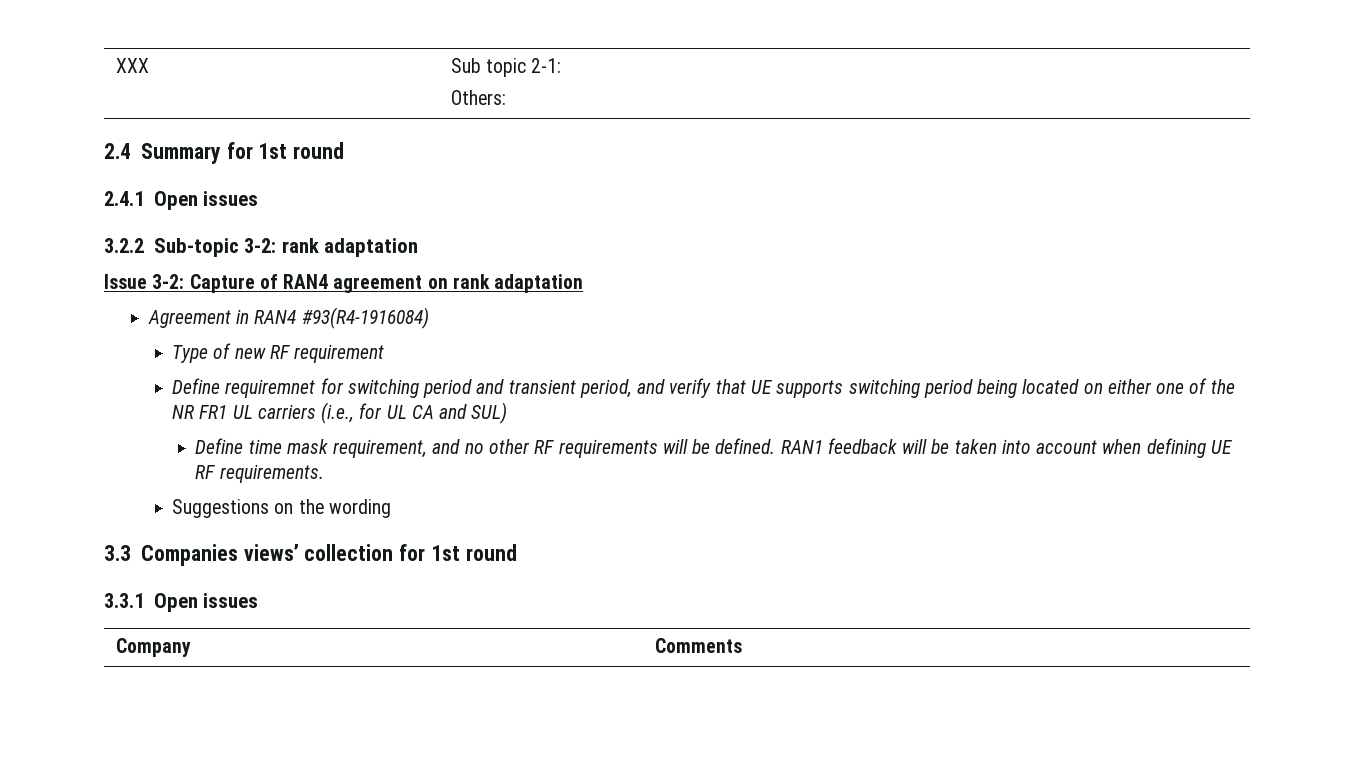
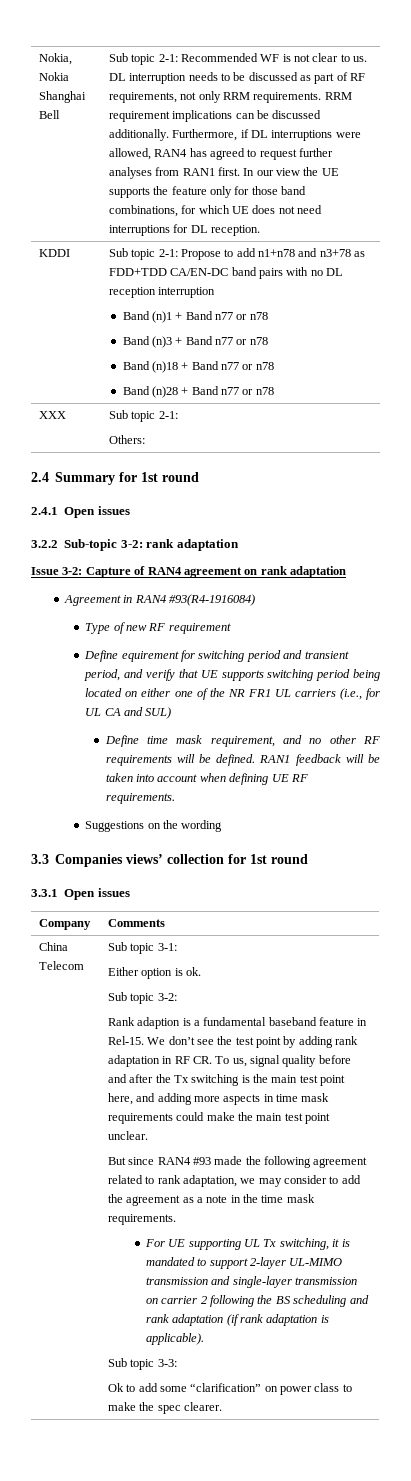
+ Nokia, Nokia Shanghai Bell | Sub topic 2-1: Recommended WF is not clear to us. DL interruption needs to be discussed as part of RF requirements, not only RRM requirements. RRM requirement implications can be discussed additionally. Furthermore, if DL interruptions were allowed, RAN4 has agreed to request further analyses from RAN1 first. In our view the UE supports the feature only for those band combinations, for which UE does not need interruptions for DL reception.
+ KDDI | Sub topic 2-1: Propose to add n1+n78 and n3+78 as FDD+TDD CA/EN-DC band pairs with no DL reception interruption
+ Band (n)1 + Band n77 or n78
+ Band (n)3 + Band n77 or n78
+ Band (n)18 + Band n77 or n78
+ Band (n)28 + Band n77 or n78
- Define requiremnet for switching period and transient period, and verify that UE supports switching period being located on either one of the NR FR1 UL carriers (i.e., for UL CA and SUL)
+ Define equirement for switching period and transient period, and verify that UE supports switching period being located on either one of the NR FR1 UL carriers (i.e., for UL CA and SUL)
+ China Telecom | Sub topic 3-1:
+ Either option is ok.
+ Sub topic 3-2:
+ Rank adaption is a fundamental baseband feature in Rel-15. We don’t see the test point by adding rank adaptation in RF CR. To us, signal quality before and after the Tx switching is the main test point here, and adding more aspects in time mask requirements could make the main test point unclear.
+ But since RAN4 #93 made the following agreement related to rank adaptation, we may consider to add the agreement as a note in the time mask requirements.
+ For UE supporting UL Tx switching, it is mandated to support 2-layer UL-MIMO transmission and single-layer transmission on carrier 2 following the BS scheduling and rank adaptation (if rank adaptation is applicable).
+ Sub topic 3-3:
+ Ok to add some “clarification” on power class to make the spec clearer.

